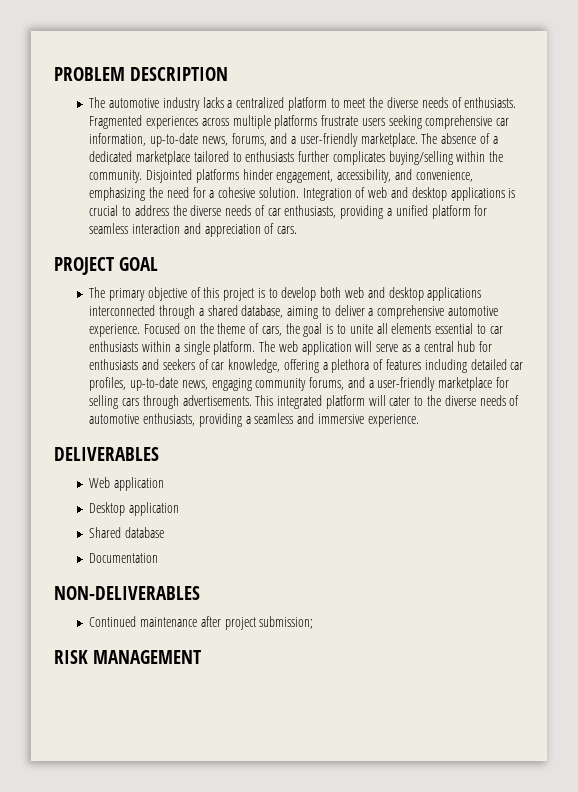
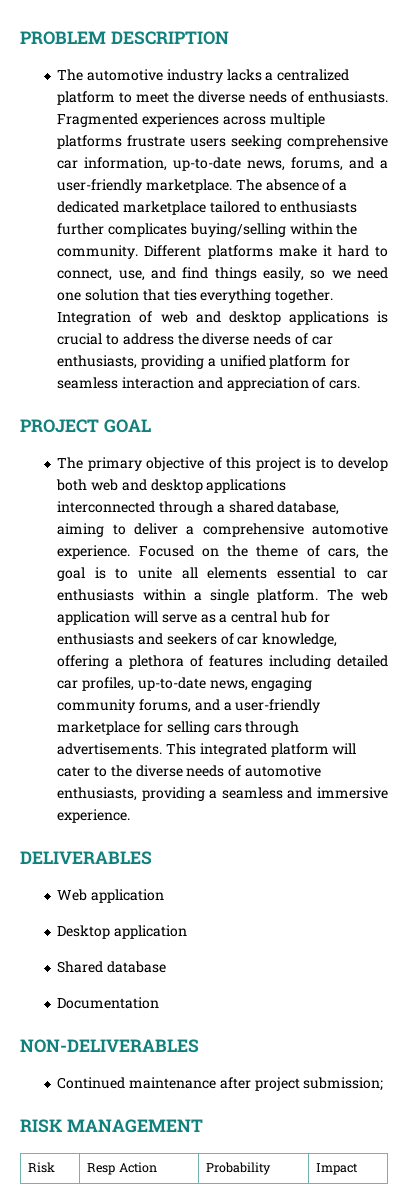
- Disjointed platforms hinder engagement, accessibility, and convenience, emphasizing the need for a cohesive solution.
+ Different platforms make it hard to connect, use, and find things easily, so we need one solution that ties everything together.
+ Risk | Resp Action | Probability | Impact

